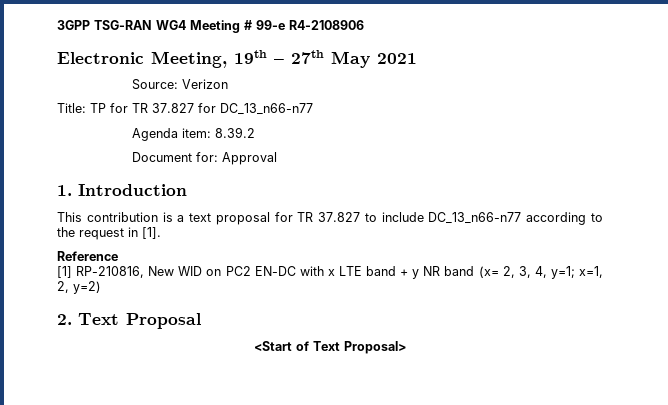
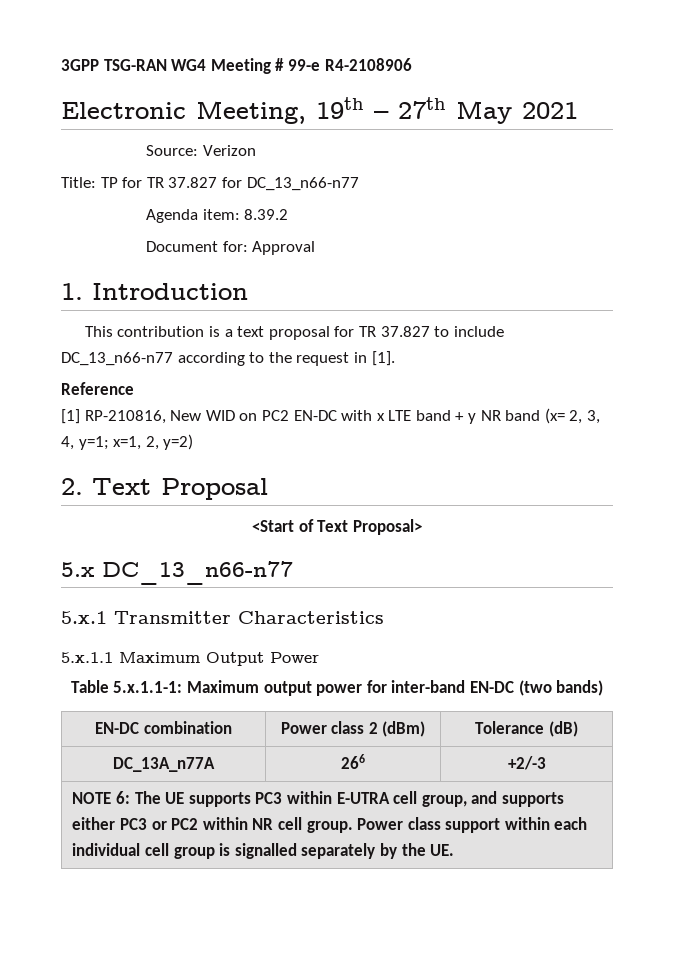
+ 5.x DC_13_n66-n77
+ 5.x.1 Transmitter Characteristics
+ 5.x.1.1 Maximum Output Power
+ Table 5.x.1.1-1: Maximum output power for inter-band EN-DC (two bands)
+ EN-DC combination | Power class 2 (dBm) | Tolerance (dB)
+ DC_13A_n77A | 266 | +2/-3
+ NOTE 6: The UE supports PC3 within E-UTRA cell group, and supports either PC3 or PC2 within NR cell group. Power class support within each individual cell group is signalled separately by the UE.

